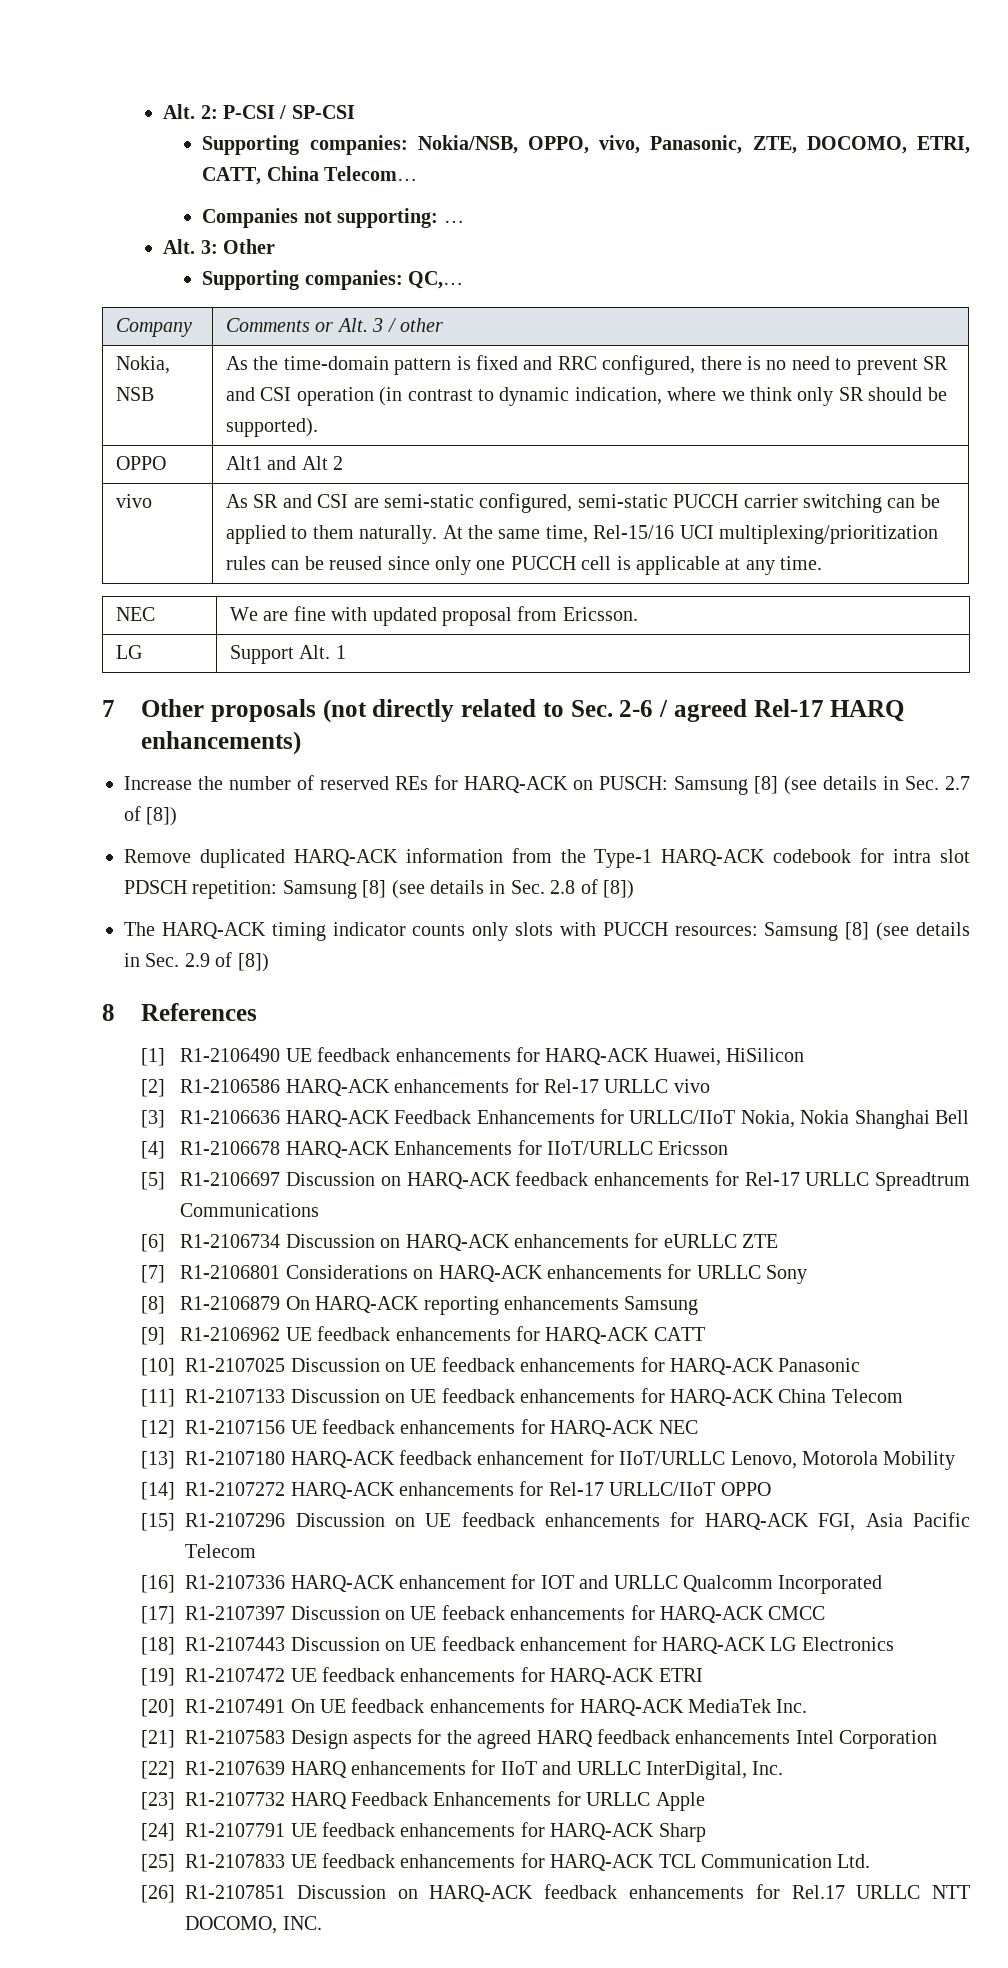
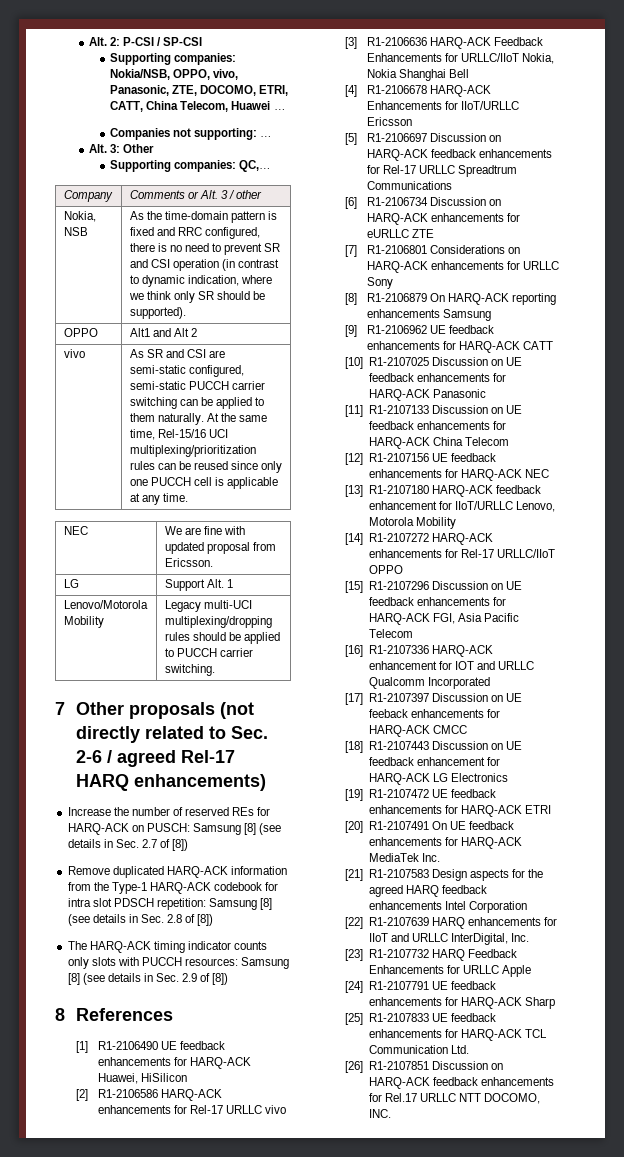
- Supporting companies: Nokia/NSB, OPPO, vivo, Panasonic, ZTE, DOCOMO, ETRI, CATT, China Telecom…
+ Supporting companies: Nokia/NSB, OPPO, vivo, Panasonic, ZTE, DOCOMO, ETRI, CATT, China Telecom, Huawei …
+ Lenovo/Motorola Mobility | Legacy multi-UCI multiplexing/dropping rules should be applied to PUCCH carrier switching.

